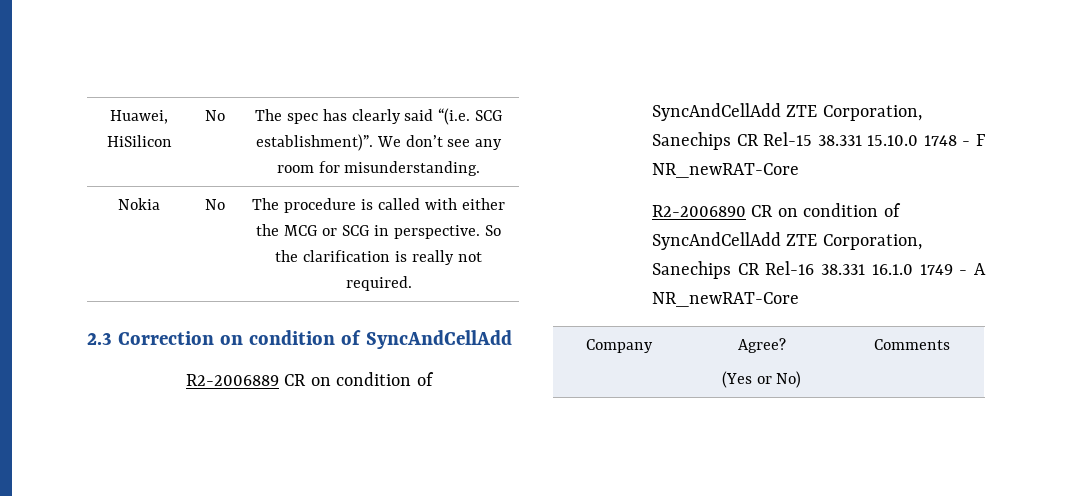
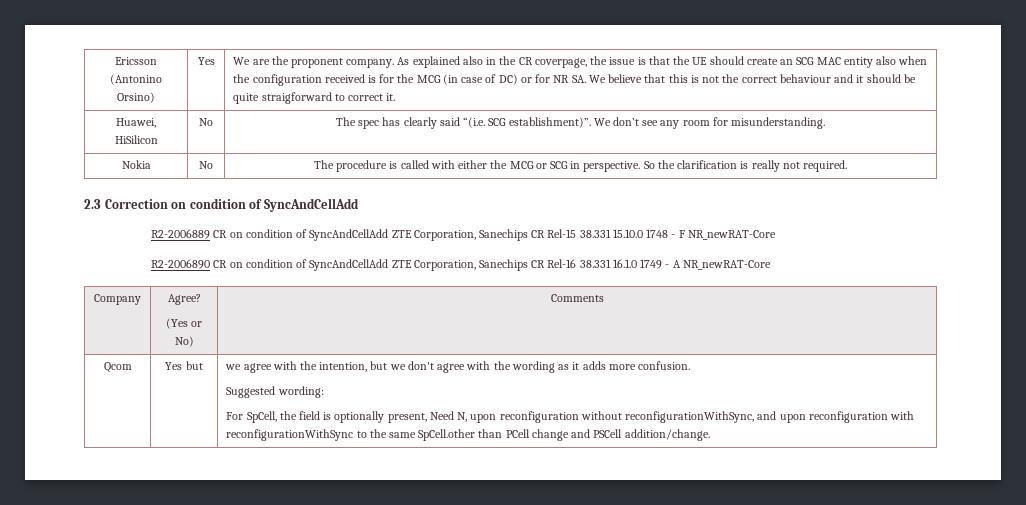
+ Ericsson (Antonino Orsino) | Yes | We are the proponent company. As explained also in the CR coverpage, the issue is that the UE should create an SCG MAC entity also when the configuration received is for the MCG (in case of DC) or for NR SA. We believe that this is not the correct behaviour and it should be quite straigforward to correct it.
+ Qcom | Yes but | we agree with the intention, but we don't agree with the wording as it adds more confusion.
+ Suggested wording:
+ For SpCell, the field is optionally present, Need N, upon reconfiguration without reconfigurationWithSync, and upon reconfiguration with reconfigurationWithSync to the same SpCell.other than PCell change and PSCell addition/change.

